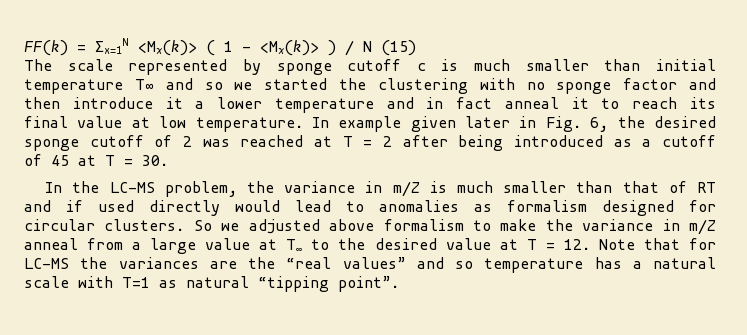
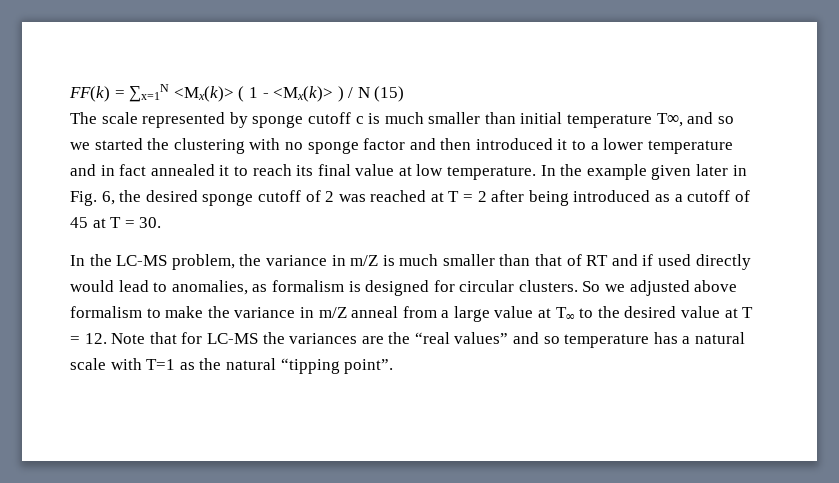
- The scale represented by sponge cutoff c is much smaller than initial temperature T∞ and so we started the clustering with no sponge factor and then introduce it a lower temperature and in fact anneal it to reach its final value at low temperature.
+ The scale represented by sponge cutoff c is much smaller than initial temperature T∞, and so we started the clustering with no sponge factor and then introduced it to a lower temperature and in fact annealed it to reach its final value at low temperature.
- In example given later in Fig. 6, the desired sponge cutoff of 2 was reached at T = 2 after being introduced as a cutoff of 45 at T = 30.
+ In the example given later in Fig. 6, the desired sponge cutoff of 2 was reached at T = 2 after being introduced as a cutoff of 45 at T = 30.
- In the LC-MS problem, the variance in m/Z is much smaller than that of RT and if used directly would lead to anomalies as formalism designed for circular clusters.
+ In the LC-MS problem, the variance in m/Z is much smaller than that of RT and if used directly would lead to anomalies, as formalism is designed for circular clusters.
- So we adjusted above formalism to make the variance in m/Z anneal from a large value at T∞ to the desired value at T = 12. Note that for LC-MS the variances are the “real values” and so temperature has a natural scale with T=1 as natural “tipping point”.
+ So we adjusted above formalism to make the variance in m/Z anneal from a large value at T∞ to the desired value at T = 12. Note that for LC-MS the variances are the “real values” and so temperature has a natural scale with T=1 as the natural “tipping point”.

